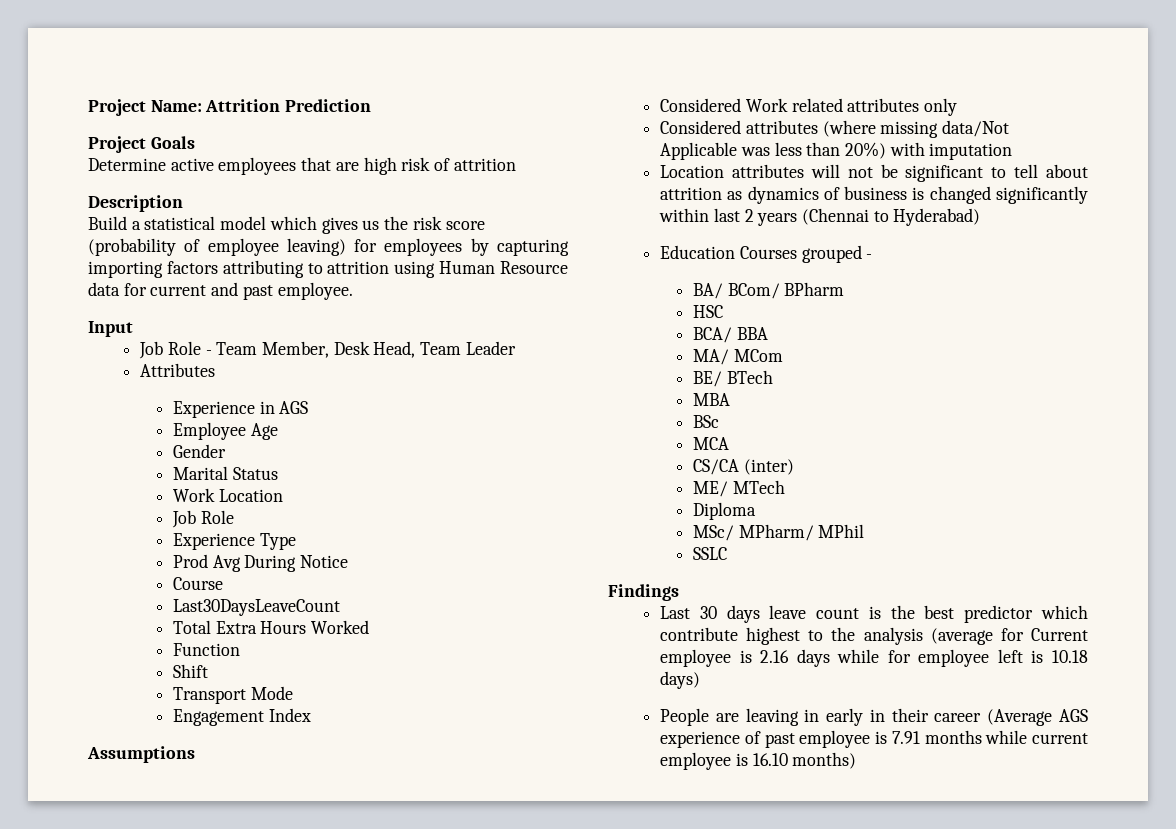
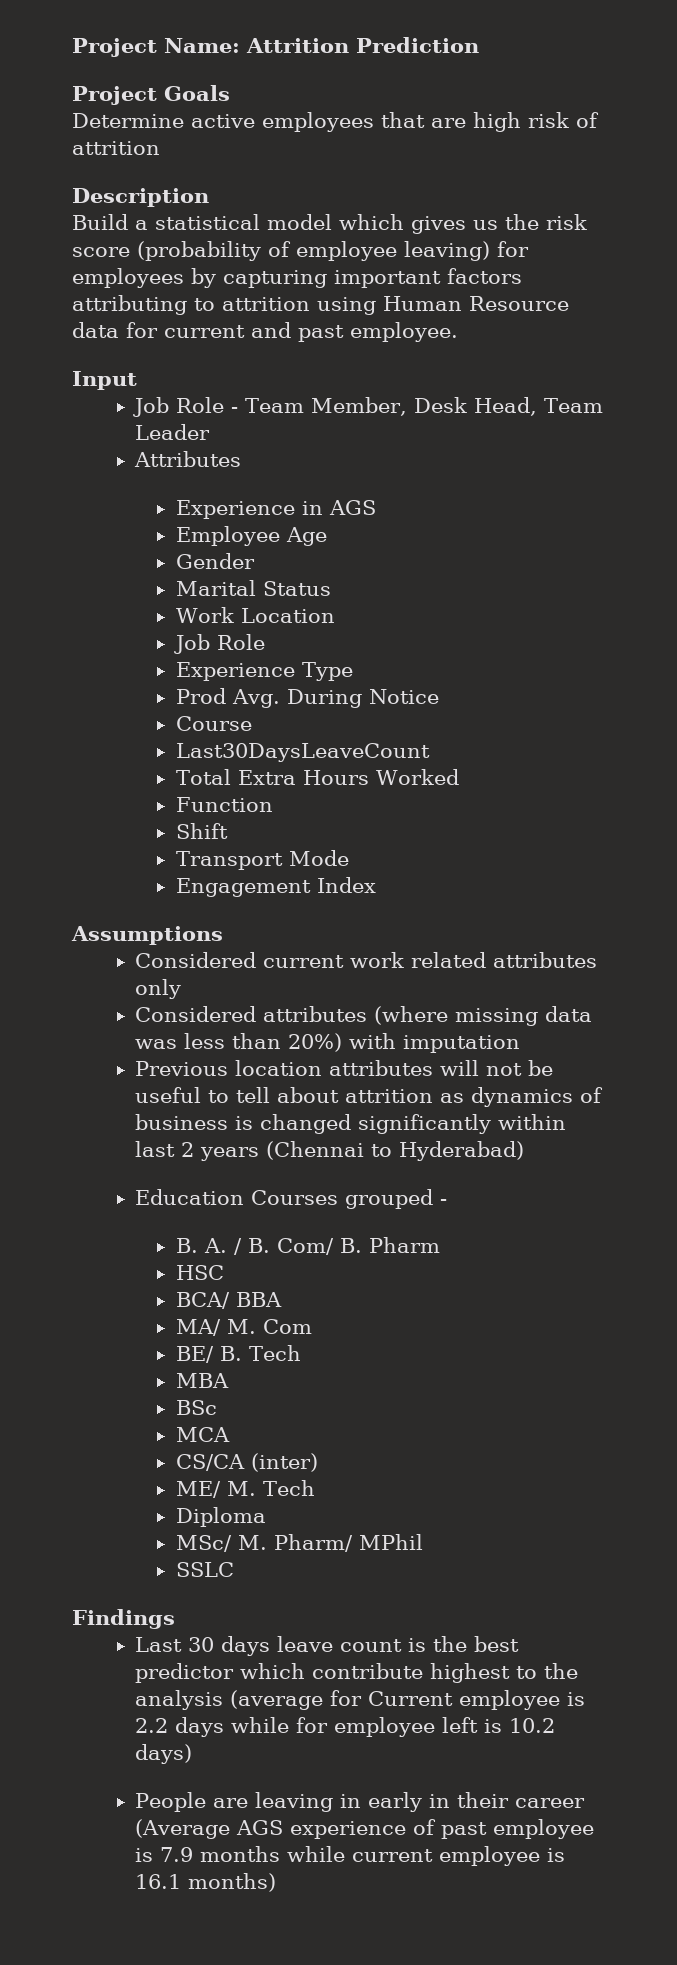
- Build a statistical model which gives us the risk score (probability of employee leaving) for employees by capturing importing factors attributing to attrition using Human Resource data for current and past employee.
+ Build a statistical model which gives us the risk score (probability of employee leaving) for employees by capturing important factors attributing to attrition using Human Resource data for current and past employee.
- Prod Avg During Notice
+ Prod Avg. During Notice
- Considered Work related attributes only
+ Considered current work related attributes only
- Considered attributes (where missing data/Not Applicable was less than 20%) with imputation
+ Considered attributes (where missing data was less than 20%) with imputation
- Location attributes will not be significant to tell about attrition as dynamics of business is changed significantly within last 2 years (Chennai to Hyderabad)
+ Previous location attributes will not be useful to tell about attrition as dynamics of business is changed significantly within last 2 years (Chennai to Hyderabad)
- BA/ BCom/ BPharm
+ B. A. / B. Com/ B. Pharm
- MA/ MCom
+ MA/ M. Com
- BE/ BTech
+ BE/ B. Tech
- ME/ MTech
+ ME/ M. Tech
- MSc/ MPharm/ MPhil
+ MSc/ M. Pharm/ MPhil
- Last 30 days leave count is the best predictor which contribute highest to the analysis (average for Current employee is 2.16 days while for employee left is 10.18 days)
+ Last 30 days leave count is the best predictor which contribute highest to the analysis (average for Current employee is 2.2 days while for employee left is 10.2 days)
- People are leaving in early in their career (Average AGS experience of past employee is 7.91 months while current employee is 16.10 months)
+ People are leaving in early in their career (Average AGS experience of past employee is 7.9 months while current employee is 16.1 months)

